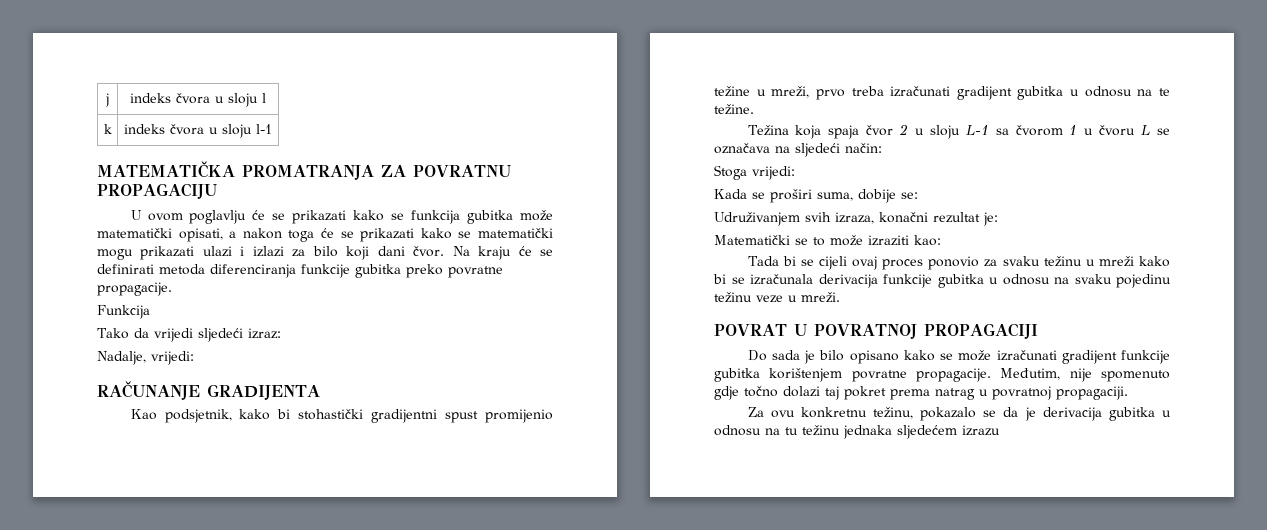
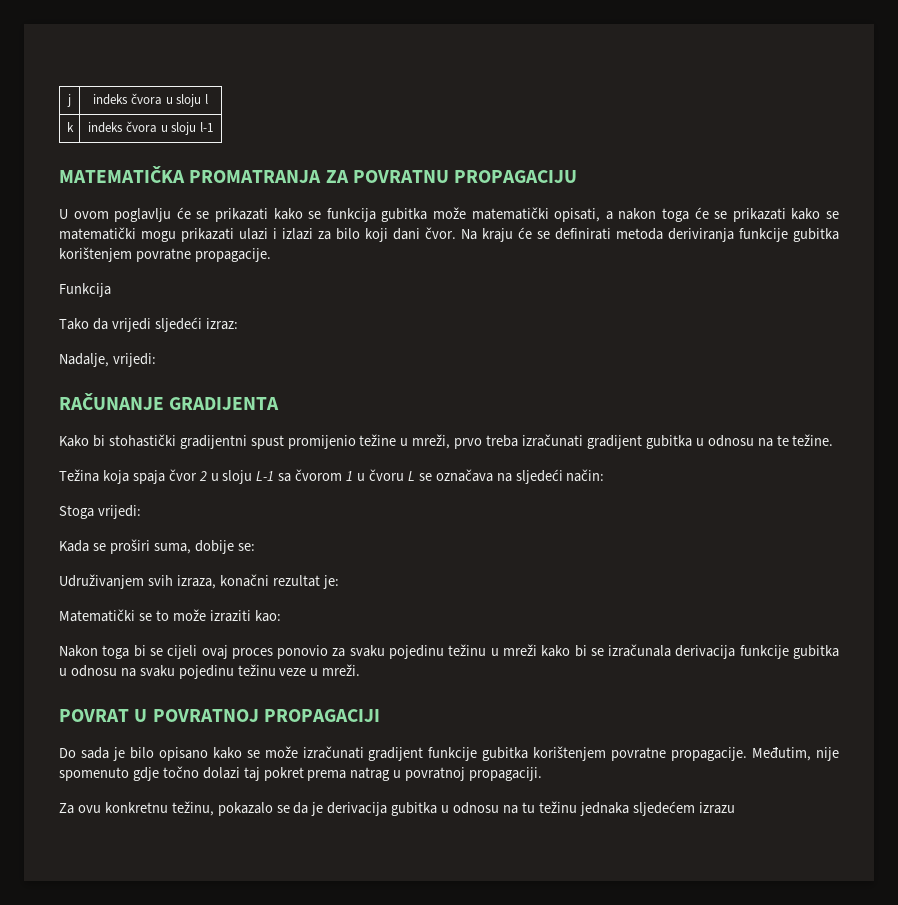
- Na kraju će se definirati metoda diferenciranja funkcije gubitka preko povratne propagacije.
+ Na kraju će se definirati metoda deriviranja funkcije gubitka korištenjem povratne propagacije.
- Kao podsjetnik, kako bi stohastički gradijentni spust promijenio težine u mreži, prvo treba izračunati gradijent gubitka u odnosu na te težine.
+ Kako bi stohastički gradijentni spust promijenio težine u mreži, prvo treba izračunati gradijent gubitka u odnosu na te težine.
- Tada bi se cijeli ovaj proces ponovio za svaku težinu u mreži kako bi se izračunala derivacija funkcije gubitka u odnosu na svaku pojedinu težinu veze u mreži.
+ Nakon toga bi se cijeli ovaj proces ponovio za svaku pojedinu težinu u mreži kako bi se izračunala derivacija funkcije gubitka u odnosu na svaku pojedinu težinu veze u mreži.

